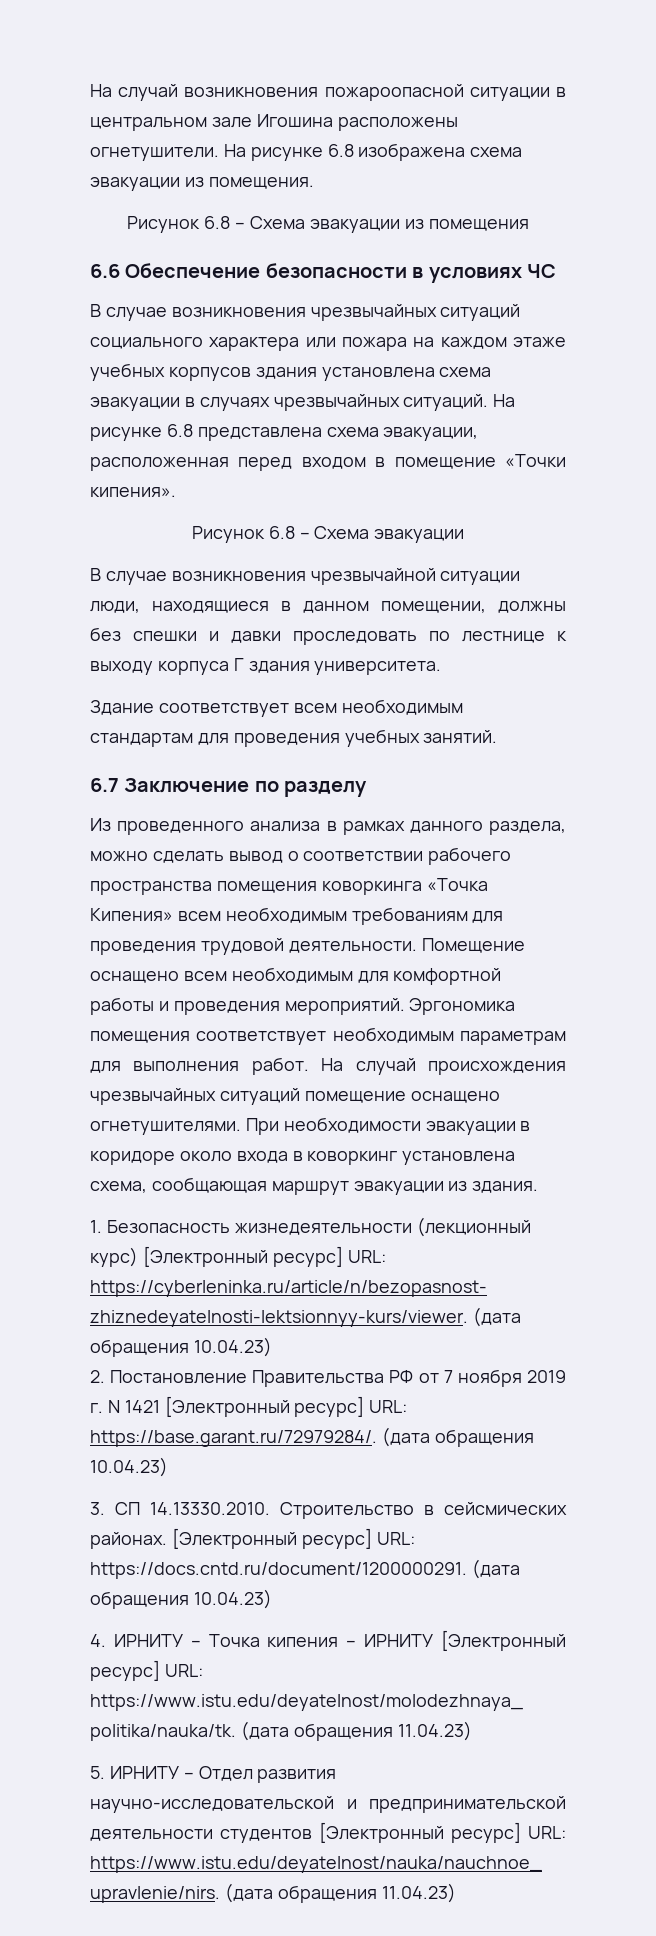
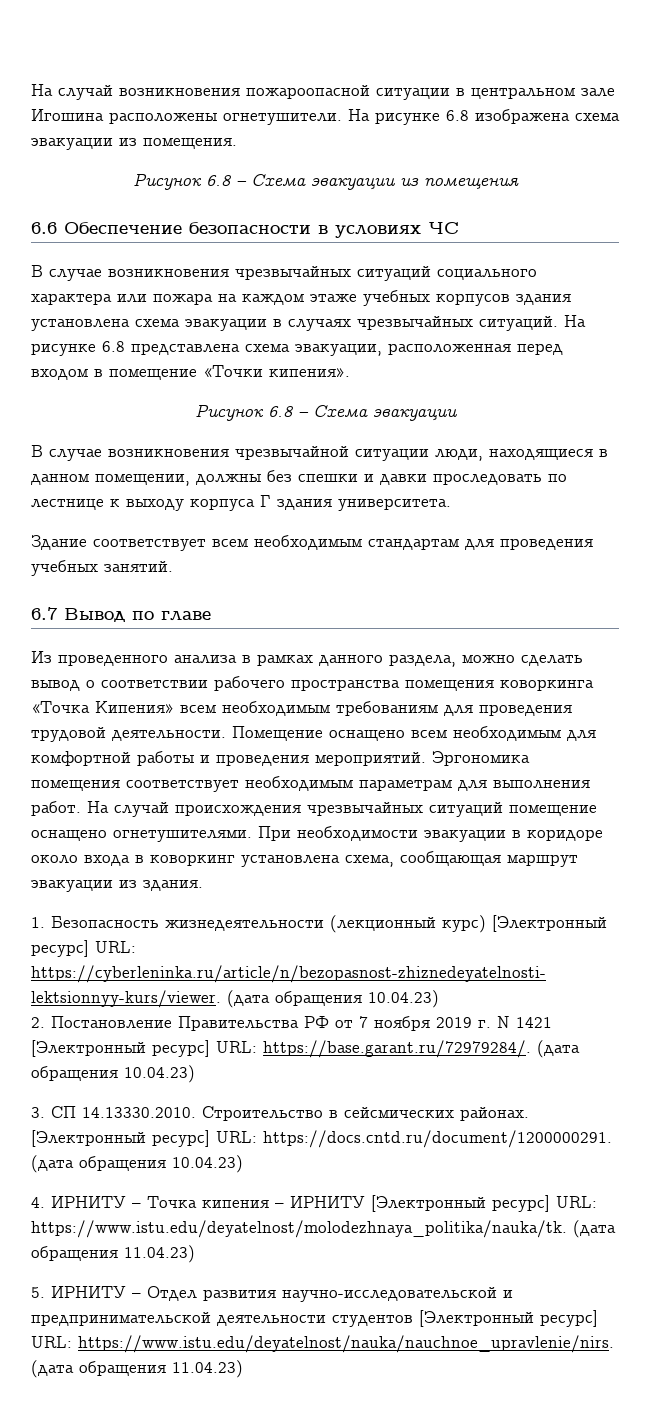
- 6.7 Заключение по разделу
+ 6.7 Вывод по главе

